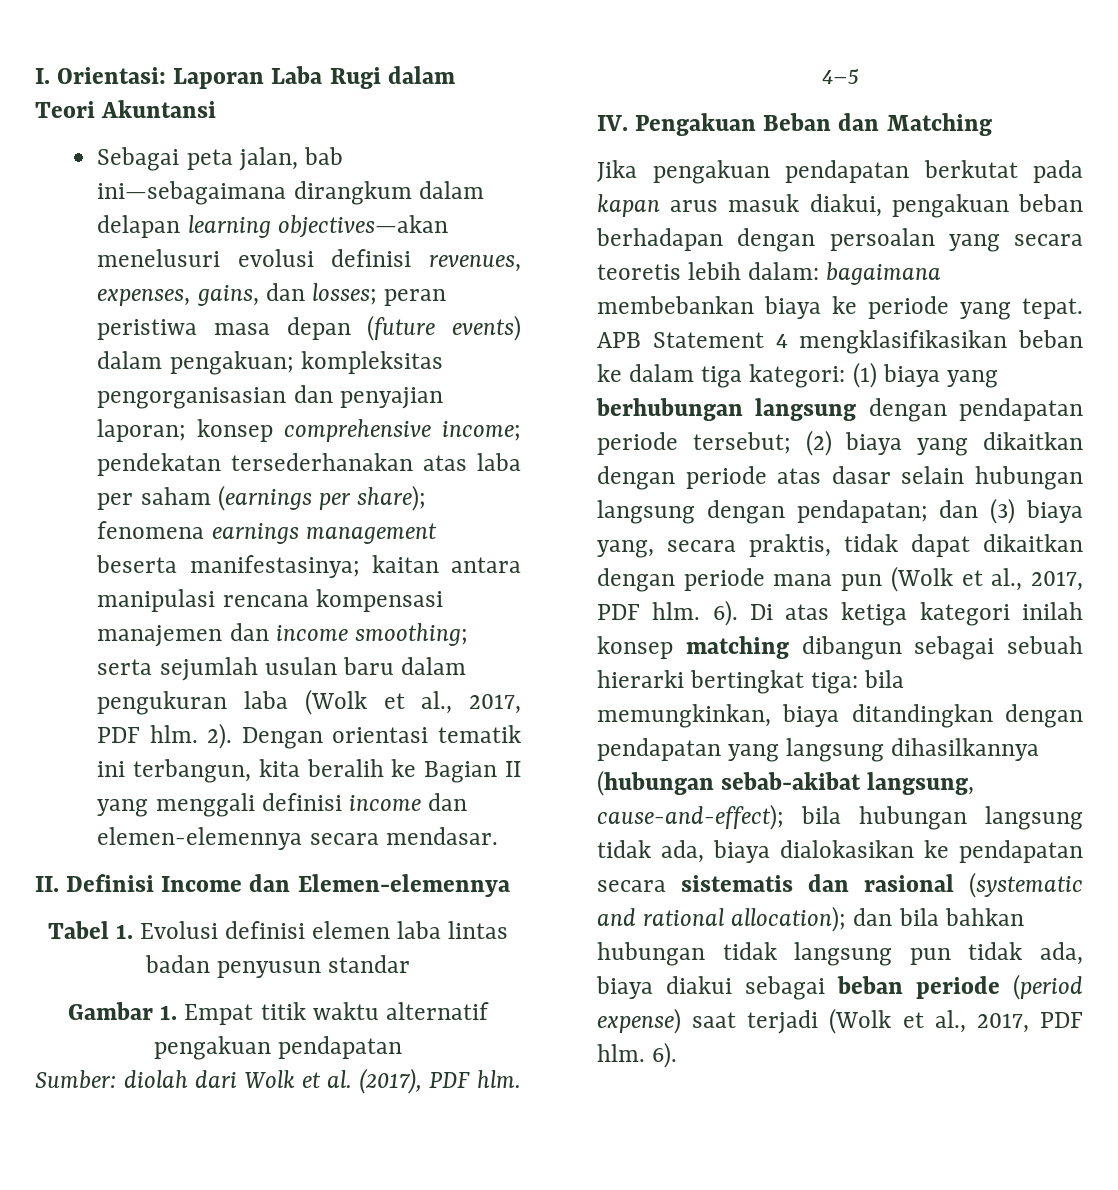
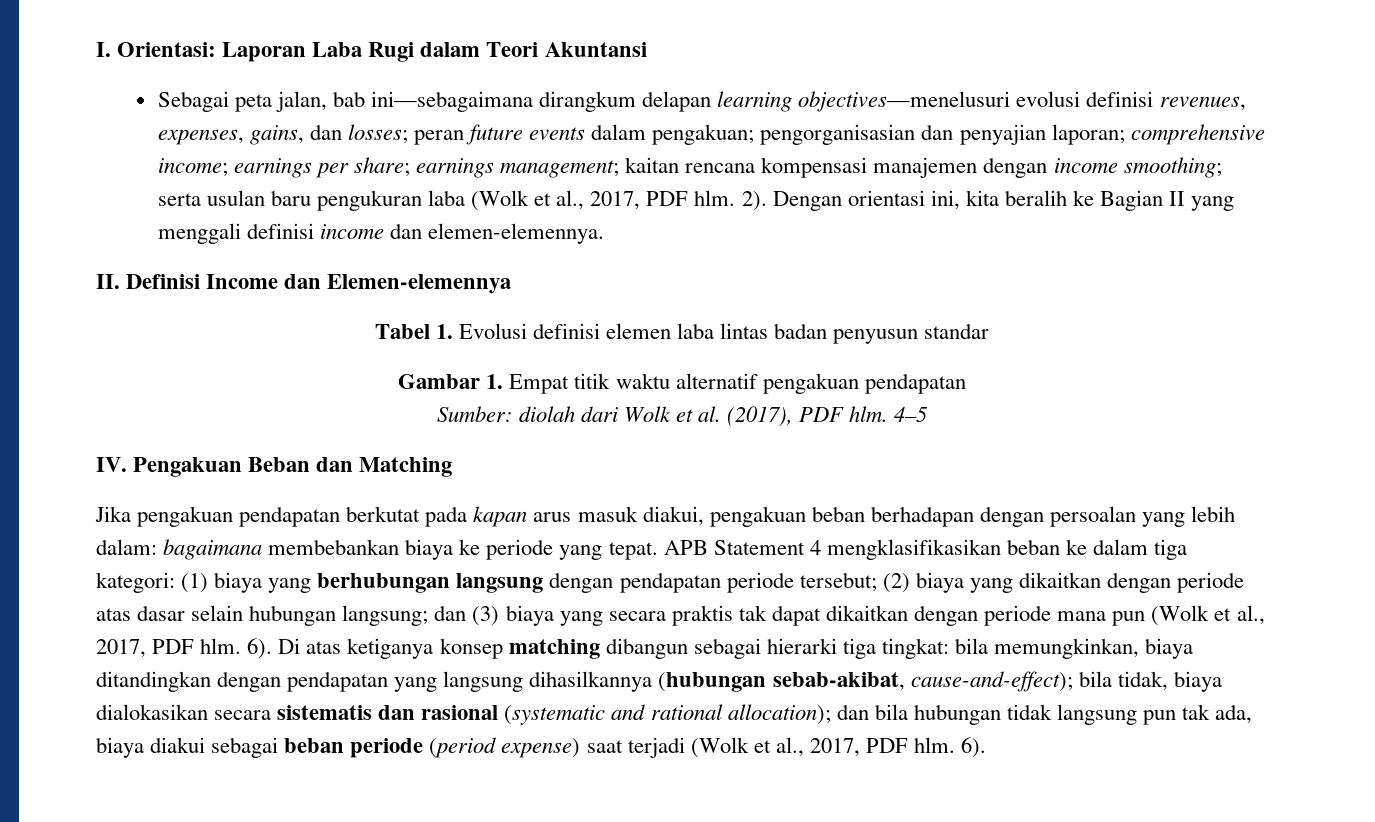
- Sebagai peta jalan, bab ini—sebagaimana dirangkum dalam delapan learning objectives—akan menelusuri evolusi definisi revenues, expenses, gains, dan losses; peran peristiwa masa depan (future events) dalam pengakuan; kompleksitas pengorganisasian dan penyajian laporan; konsep comprehensive income; pendekatan tersederhanakan atas laba per saham (earnings per share); fenomena earnings management beserta manifestasinya; kaitan antara manipulasi rencana kompensasi manajemen dan income smoothing; serta sejumlah usulan baru dalam pengukuran laba (Wolk et al., 2017, PDF hlm.
+ Sebagai peta jalan, bab ini—sebagaimana dirangkum delapan learning objectives—menelusuri evolusi definisi revenues, expenses, gains, dan losses; peran future events dalam pengakuan; pengorganisasian dan penyajian laporan; comprehensive income; earnings per share; earnings management; kaitan rencana kompensasi manajemen dengan income smoothing; serta usulan baru pengukuran laba (Wolk et al., 2017, PDF hlm.
- Dengan orientasi tematik ini terbangun, kita beralih ke Bagian II yang menggali definisi income dan elemen-elemennya secara mendasar.
+ Dengan orientasi ini, kita beralih ke Bagian II yang menggali definisi income dan elemen-elemennya.
- Jika pengakuan pendapatan berkutat pada kapan arus masuk diakui, pengakuan beban berhadapan dengan persoalan yang secara teoretis lebih dalam: bagaimana membebankan biaya ke periode yang tepat.
+ Jika pengakuan pendapatan berkutat pada kapan arus masuk diakui, pengakuan beban berhadapan dengan persoalan yang lebih dalam: bagaimana membebankan biaya ke periode yang tepat.
- APB Statement 4 mengklasifikasikan beban ke dalam tiga kategori: (1) biaya yang berhubungan langsung dengan pendapatan periode tersebut; (2) biaya yang dikaitkan dengan periode atas dasar selain hubungan langsung dengan pendapatan; dan (3) biaya yang, secara praktis, tidak dapat dikaitkan dengan periode mana pun (Wolk et al., 2017, PDF hlm.
+ APB Statement 4 mengklasifikasikan beban ke dalam tiga kategori: (1) biaya yang berhubungan langsung dengan pendapatan periode tersebut; (2) biaya yang dikaitkan dengan periode atas dasar selain hubungan langsung; dan (3) biaya yang secara praktis tak dapat dikaitkan dengan periode mana pun (Wolk et al., 2017, PDF hlm.
- Di atas ketiga kategori inilah konsep matching dibangun sebagai sebuah hierarki bertingkat tiga: bila memungkinkan, biaya ditandingkan dengan pendapatan yang langsung dihasilkannya (hubungan sebab-akibat langsung, cause-and-effect); bila hubungan langsung tidak ada, biaya dialokasikan ke pendapatan secara sistematis dan rasional (systematic and rational allocation); dan bila bahkan hubungan tidak langsung pun tidak ada, biaya diakui sebagai beban periode (period expense) saat terjadi (Wolk et al., 2017, PDF hlm.
+ Di atas ketiganya konsep matching dibangun sebagai hierarki tiga tingkat: bila memungkinkan, biaya ditandingkan dengan pendapatan yang langsung dihasilkannya (hubungan sebab-akibat, cause-and-effect); bila tidak, biaya dialokasikan secara sistematis dan rasional (systematic and rational allocation); dan bila hubungan tidak langsung pun tak ada, biaya diakui sebagai beban periode (period expense) saat terjadi (Wolk et al., 2017, PDF hlm.

